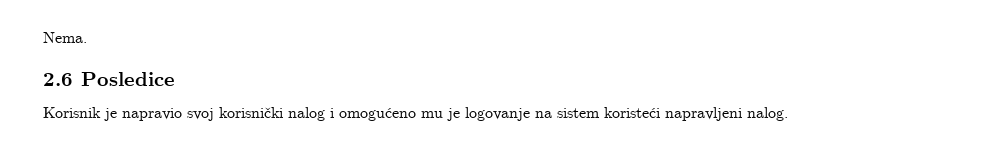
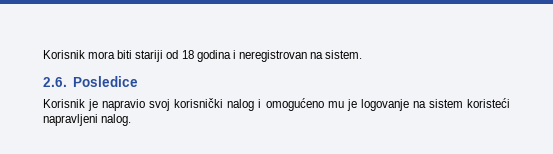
- Nema.
- 2.6 Posledice
+ Korisnik mora biti stariji od 18 godina i neregistrovan na sistem.
+ 2.6. Posledice

